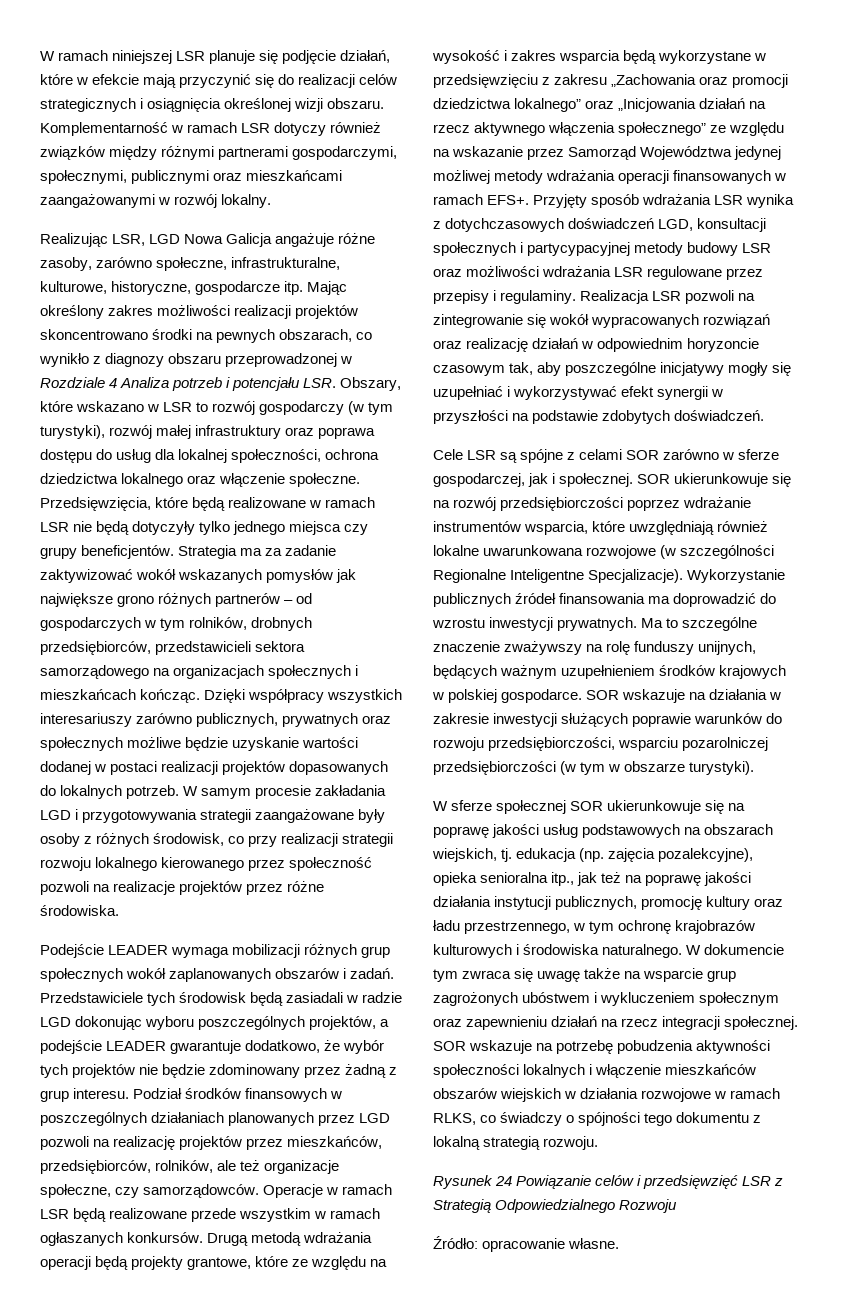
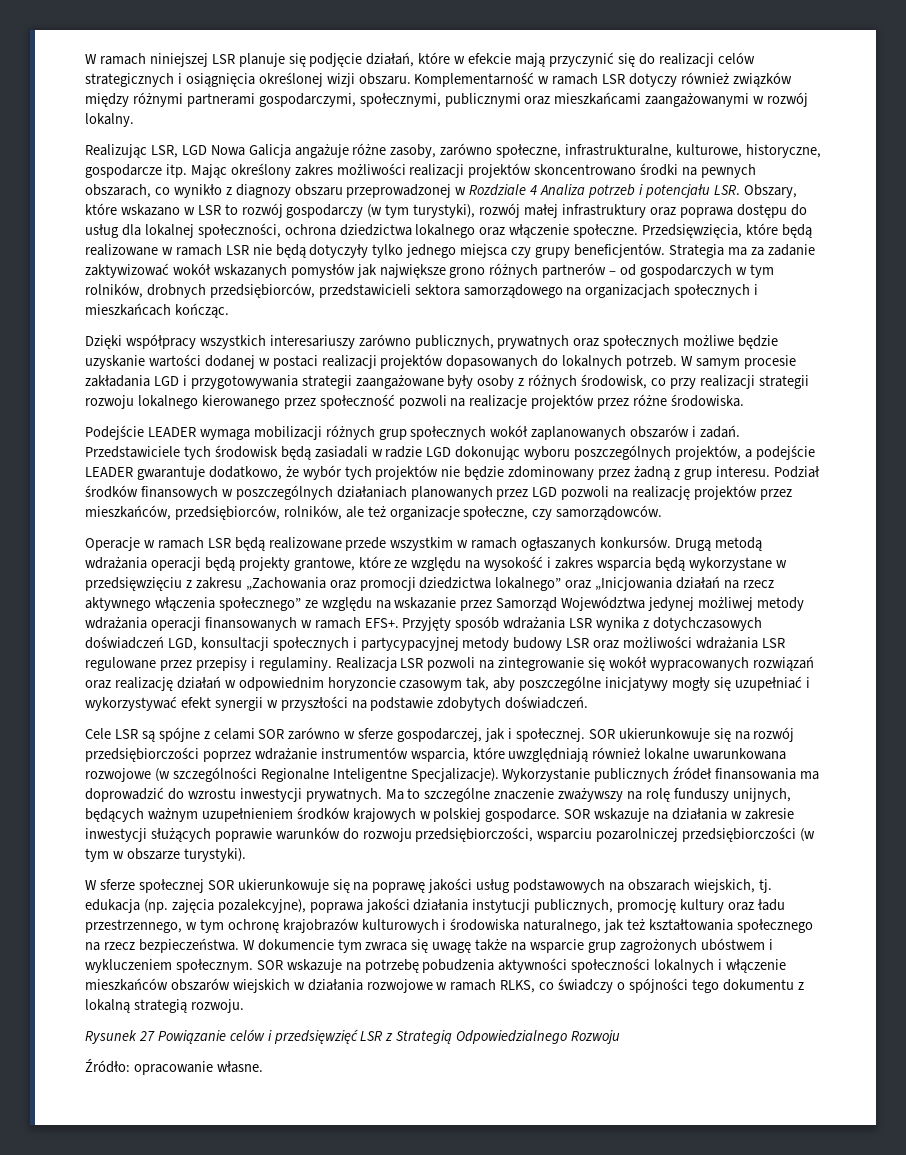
- Strategia ma za zadanie zaktywizować wokół wskazanych pomysłów jak największe grono różnych partnerów – od gospodarczych w tym rolników, drobnych przedsiębiorców, przedstawicieli sektora samorządowego na organizacjach społecznych i mieszkańcach kończąc. Dzięki współpracy wszystkich interesariuszy zarówno publicznych, prywatnych oraz społecznych możliwe będzie uzyskanie wartości dodanej w postaci realizacji projektów dopasowanych do lokalnych potrzeb.
+ Strategia ma za zadanie zaktywizować wokół wskazanych pomysłów jak największe grono różnych partnerów – od gospodarczych w tym rolników, drobnych przedsiębiorców, przedstawicieli sektora samorządowego na organizacjach społecznych i mieszkańcach kończąc.
+ Dzięki współpracy wszystkich interesariuszy zarówno publicznych, prywatnych oraz społecznych możliwe będzie uzyskanie wartości dodanej w postaci realizacji projektów dopasowanych do lokalnych potrzeb.
- Podział środków finansowych w poszczególnych działaniach planowanych przez LGD pozwoli na realizację projektów przez mieszkańców, przedsiębiorców, rolników, ale też organizacje społeczne, czy samorządowców. Operacje w ramach LSR będą realizowane przede wszystkim w ramach ogłaszanych konkursów.
+ Podział środków finansowych w poszczególnych działaniach planowanych przez LGD pozwoli na realizację projektów przez mieszkańców, przedsiębiorców, rolników, ale też organizacje społeczne, czy samorządowców.
+ Operacje w ramach LSR będą realizowane przede wszystkim w ramach ogłaszanych konkursów.
- W sferze społecznej SOR ukierunkowuje się na poprawę jakości usług podstawowych na obszarach wiejskich, tj. edukacja (np. zajęcia pozalekcyjne), opieka senioralna itp., jak też na poprawę jakości działania instytucji publicznych, promocję kultury oraz ładu przestrzennego, w tym ochronę krajobrazów kulturowych i środowiska naturalnego.
+ W sferze społecznej SOR ukierunkowuje się na poprawę jakości usług podstawowych na obszarach wiejskich, tj. edukacja (np. zajęcia pozalekcyjne), poprawa jakości działania instytucji publicznych, promocję kultury oraz ładu przestrzennego, w tym ochronę krajobrazów kulturowych i środowiska naturalnego, jak też kształtowania społecznego na rzecz bezpieczeństwa.
- W dokumencie tym zwraca się uwagę także na wsparcie grup zagrożonych ubóstwem i wykluczeniem społecznym oraz zapewnieniu działań na rzecz integracji społecznej.
+ W dokumencie tym zwraca się uwagę także na wsparcie grup zagrożonych ubóstwem i wykluczeniem społecznym.
- Rysunek 24 Powiązanie celów i przedsięwzięć LSR z Strategią Odpowiedzialnego Rozwoju
+ Rysunek 27 Powiązanie celów i przedsięwzięć LSR z Strategią Odpowiedzialnego Rozwoju

